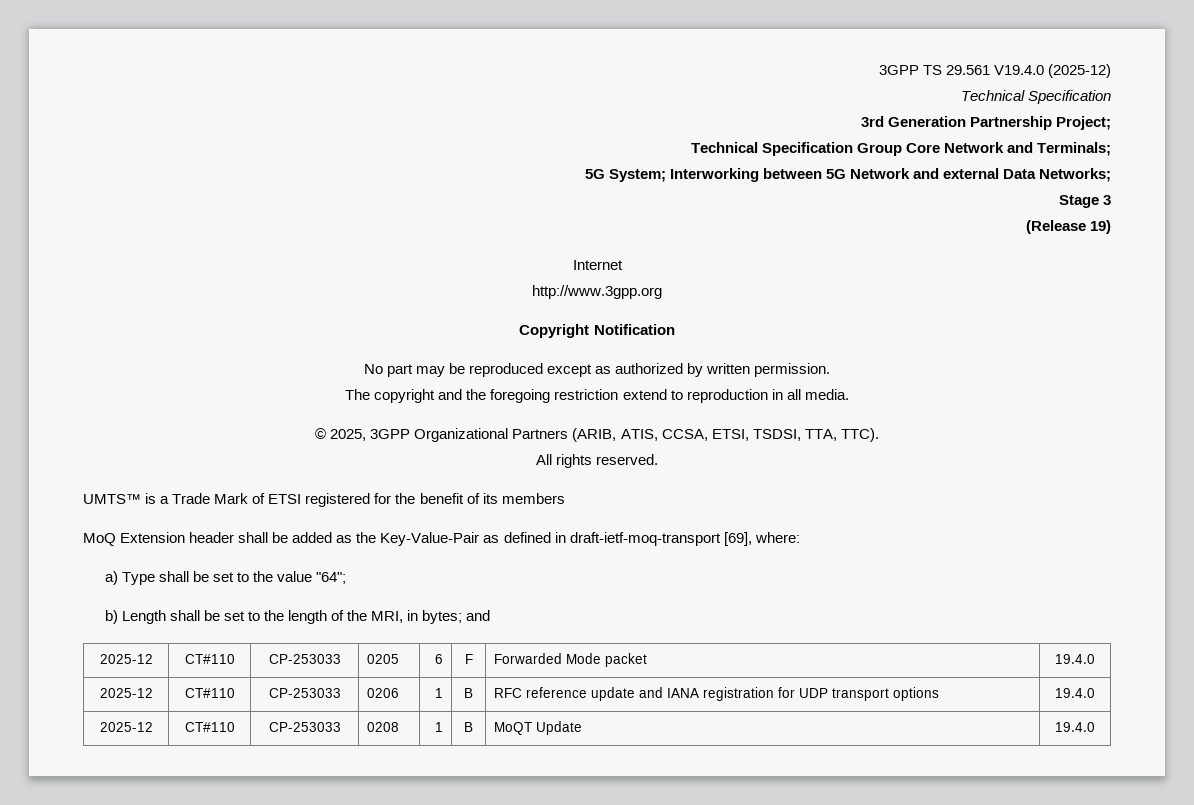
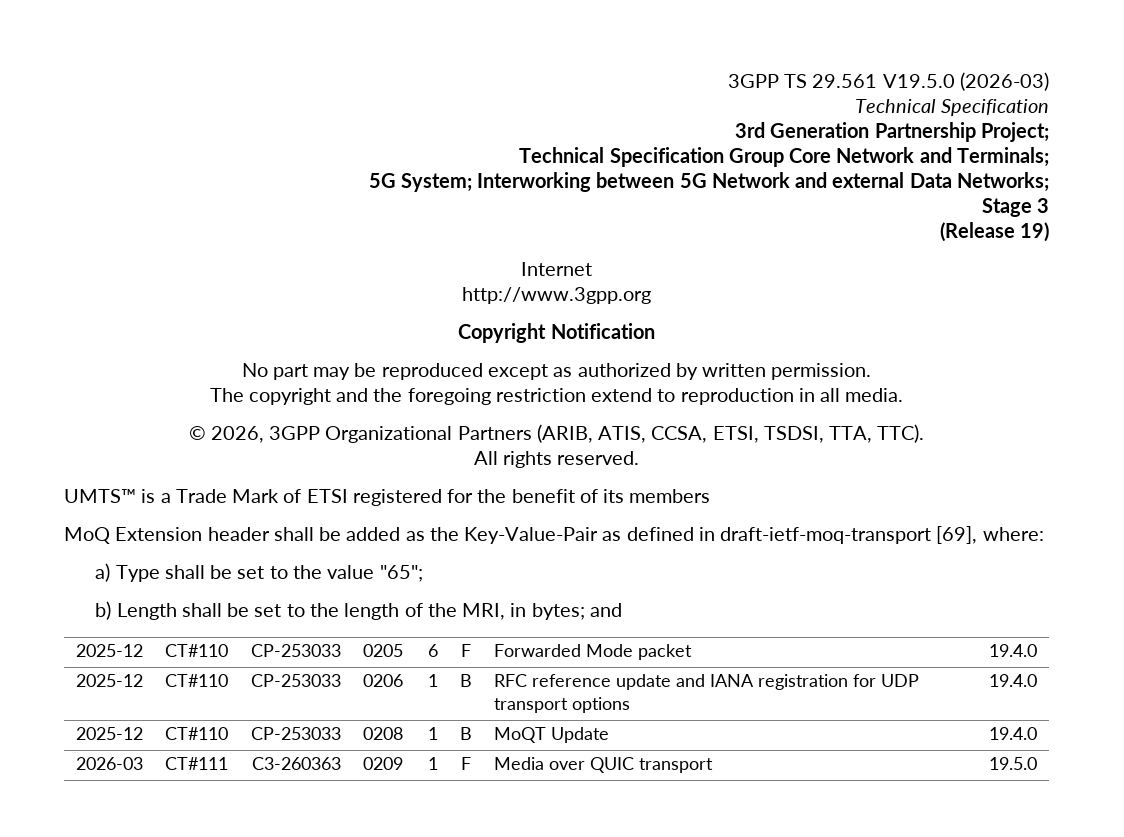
- 3GPP TS 29.561 V19.4.0 (2025-12)
+ 3GPP TS 29.561 V19.5.0 (2026-03)
- © 2025, 3GPP Organizational Partners (ARIB, ATIS, CCSA, ETSI, TSDSI, TTA, TTC).
+ © 2026, 3GPP Organizational Partners (ARIB, ATIS, CCSA, ETSI, TSDSI, TTA, TTC).
- a) Type shall be set to the value "64";
+ a) Type shall be set to the value "65";
+ 2026-03 | CT#111 | C3-260363 | 0209 | 1 | F | Media over QUIC transport | 19.5.0

